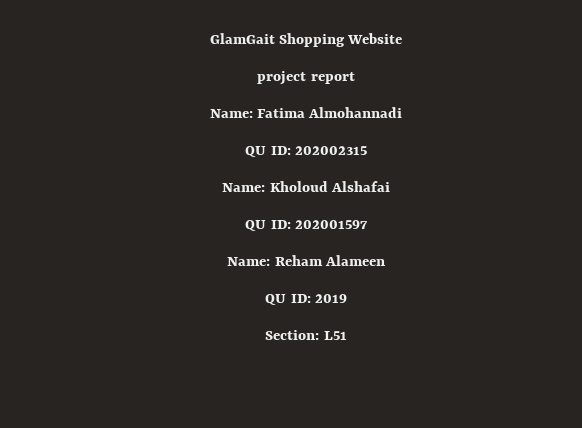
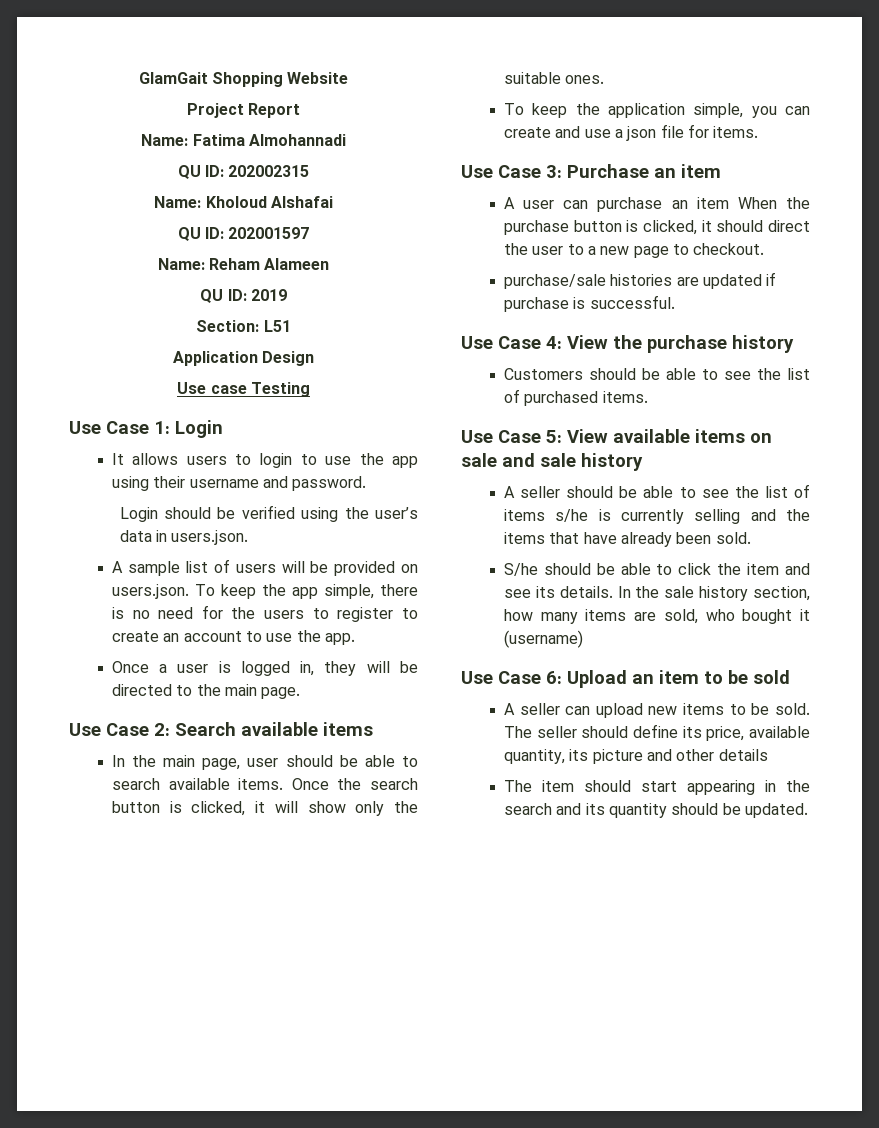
- project report
+ Project Report
+ Application Design
+ Use case Testing
+ Use Case 1: Login
+ It allows users to login to use the app using their username and password.
+ Login should be verified using the user’s data in users.json.
+ A sample list of users will be provided on users.json. To keep the app simple, there is no need for the users to register to create an account to use the app.
+ Once a user is logged in, they will be directed to the main page.
+ Use Case 2: Search available items
+ In the main page, user should be able to search available items. Once the search button is clicked, it will show only the suitable ones.
+ To keep the application simple, you can create and use a json file for items.
+ Use Case 3: Purchase an item
+ A user can purchase an item When the purchase button is clicked, it should direct the user to a new page to checkout.
+ purchase/sale histories are updated if purchase is successful.
+ Use Case 4: View the purchase history
+ Customers should be able to see the list of purchased items.
+ Use Case 5: View available items on sale and sale history
+ A seller should be able to see the list of items s/he is currently selling and the items that have already been sold.
+ S/he should be able to click the item and see its details. In the sale history section, how many items are sold, who bought it (username)
+ Use Case 6: Upload an item to be sold
+ A seller can upload new items to be sold. The seller should define its price, available quantity, its picture and other details
+ The item should start appearing in the search and its quantity should be updated.

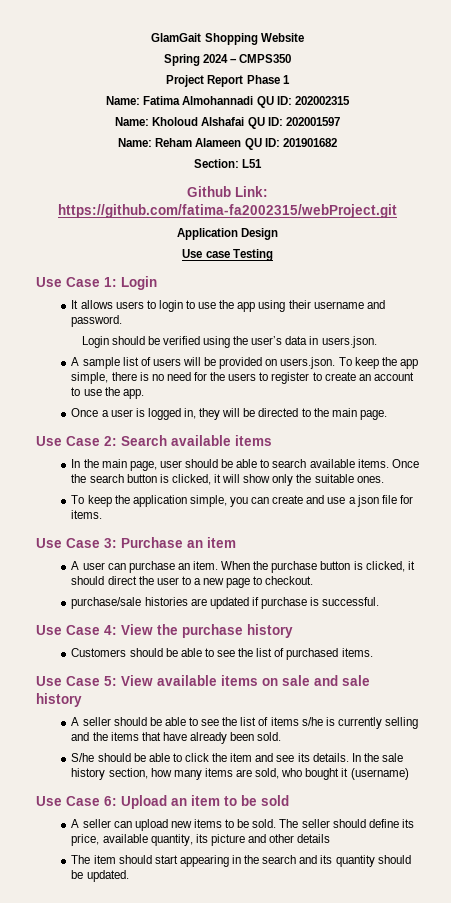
+ Spring 2024 – CMPS350
- Project Report
+ Project Report Phase 1
- Name: Fatima Almohannadi
- QU ID: 202002315
+ Name: Fatima Almohannadi QU ID: 202002315
- Name: Kholoud Alshafai
- QU ID: 202001597
+ Name: Kholoud Alshafai QU ID: 202001597
- Name: Reham Alameen
- QU ID: 2019
+ Name: Reham Alameen QU ID: 201901682
+ Github Link: https://github.com/fatima-fa2002315/webProject.git
- A user can purchase an item When the purchase button is clicked, it should direct the user to a new page to checkout.
+ A user can purchase an item. When the purchase button is clicked, it should direct the user to a new page to checkout.

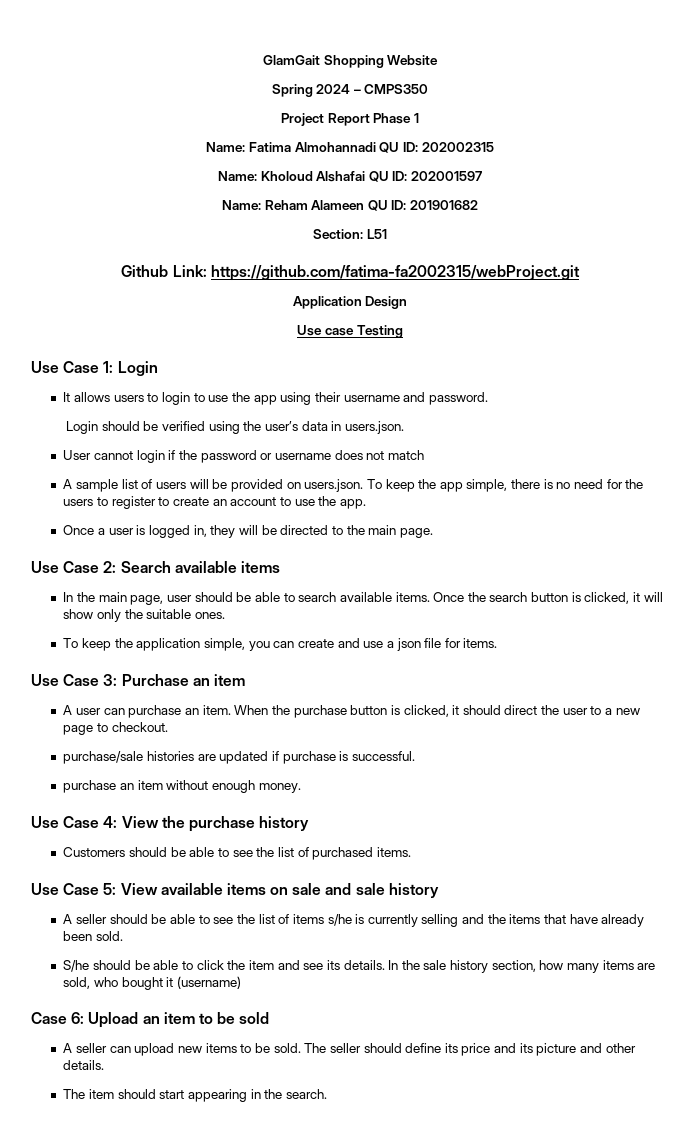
+ User cannot login if the password or username does not match
+ purchase an item without enough money.
- Use Case 6: Upload an item to be sold
+ Case 6: Upload an item to be sold
- The seller should define its price, available quantity, its picture and other details
+ The seller should define its price and its picture and other details.
- The item should start appearing in the search and its quantity should be updated.
+ The item should start appearing in the search.

